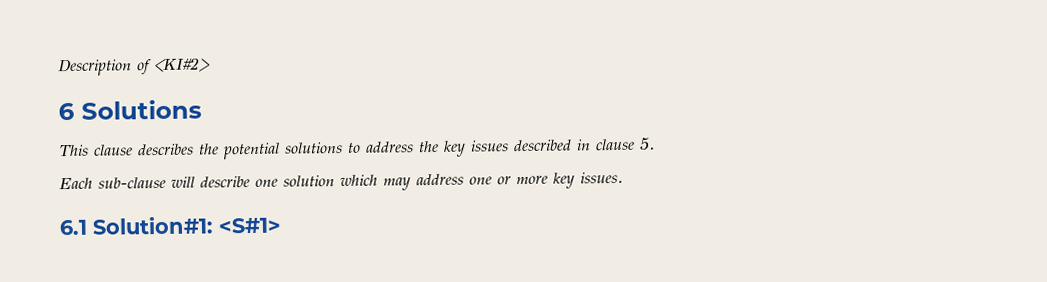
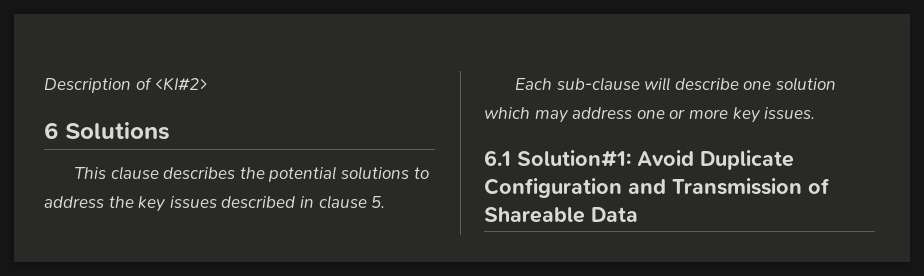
- 6.1 Solution#1: <S#1>
+ 6.1 Solution#1: Avoid Duplicate Configuration and Transmission of Shareable Data

